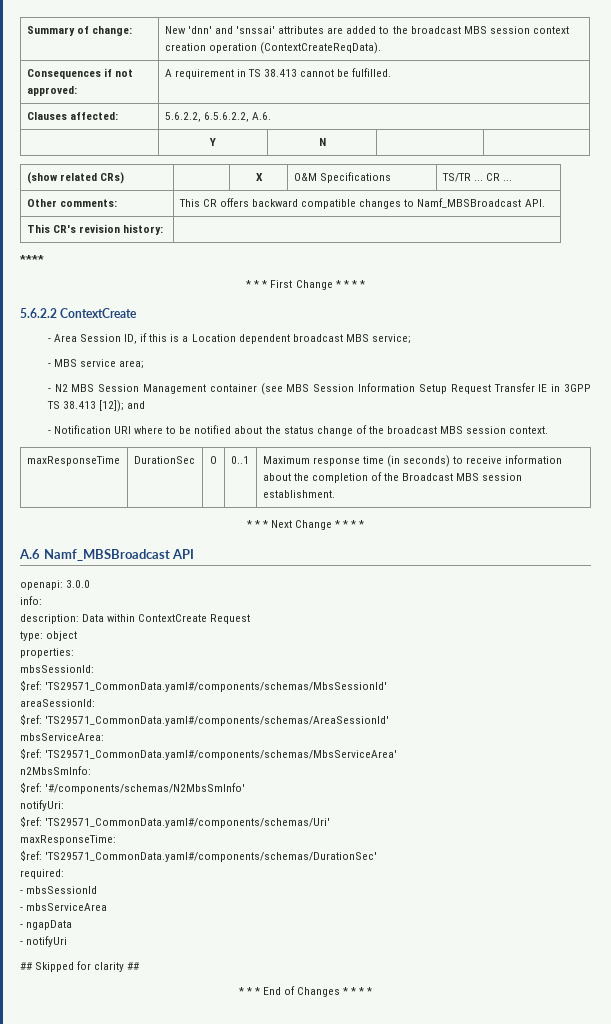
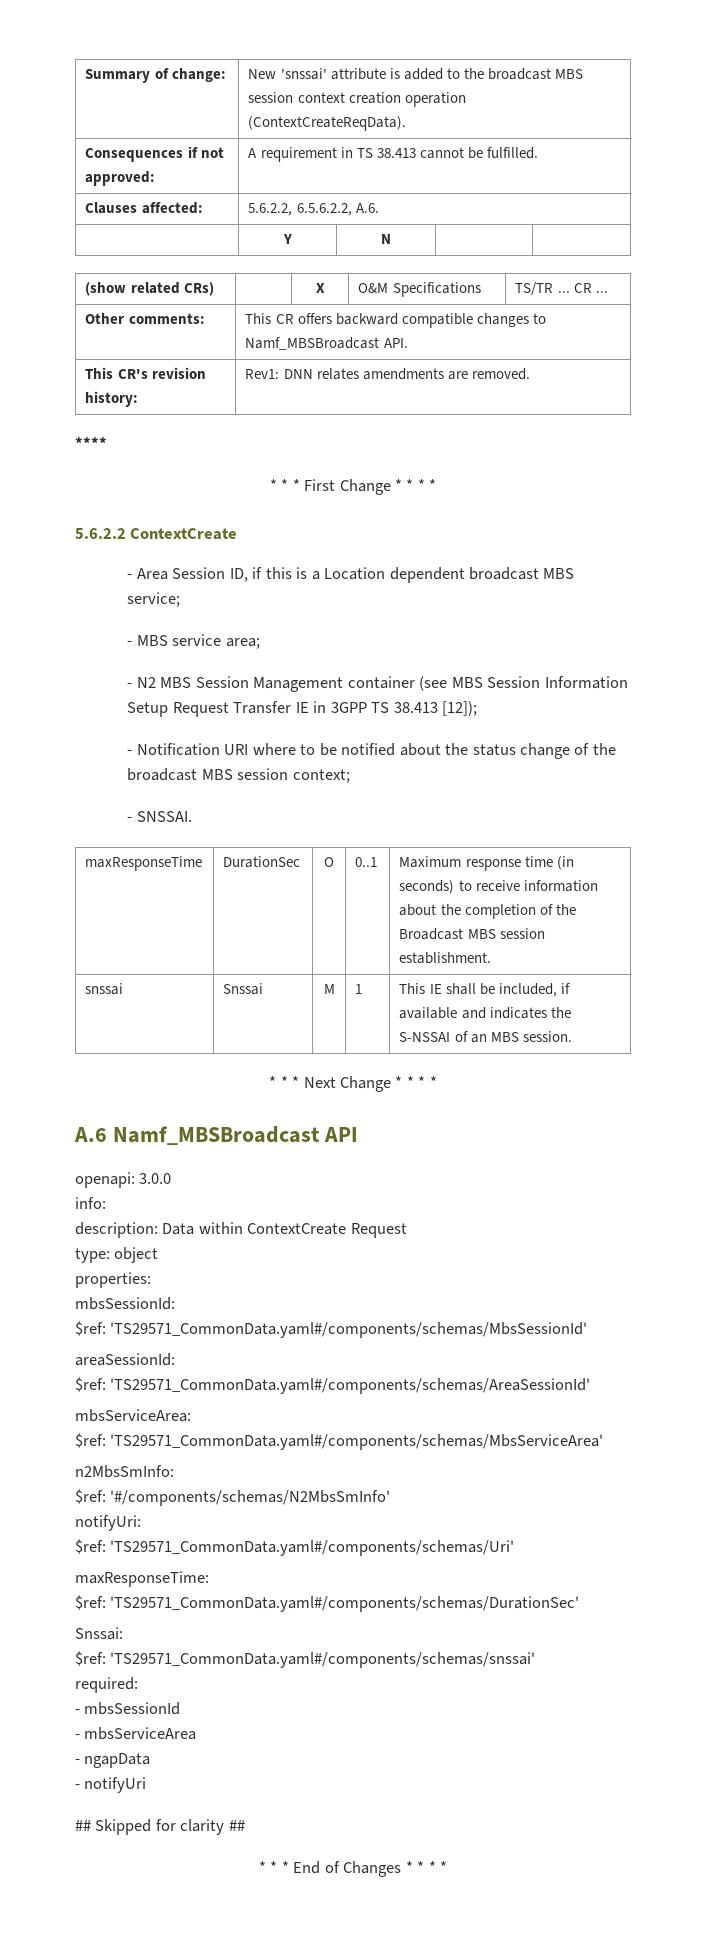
- Summary of change: | New 'dnn' and 'snssai' attributes are added to the broadcast MBS session context creation operation (ContextCreateReqData).
+ Summary of change: | New 'snssai' attribute is added to the broadcast MBS session context creation operation (ContextCreateReqData).
- This CR's revision history: |
+ This CR's revision history: | Rev1: DNN relates amendments are removed.
- - N2 MBS Session Management container (see MBS Session Information Setup Request Transfer IE in 3GPP TS 38.413 [12]); and
+ - N2 MBS Session Management container (see MBS Session Information Setup Request Transfer IE in 3GPP TS 38.413 [12]);
- - Notification URI where to be notified about the status change of the broadcast MBS session context.
+ - Notification URI where to be notified about the status change of the broadcast MBS session context;
+ - SNSSAI.
+ snssai | Snssai | M | 1 | This IE shall be included, if available and indicates the S-NSSAI of an MBS session.
+ Snssai:
+ $ref: 'TS29571_CommonData.yaml#/components/schemas/snssai'

